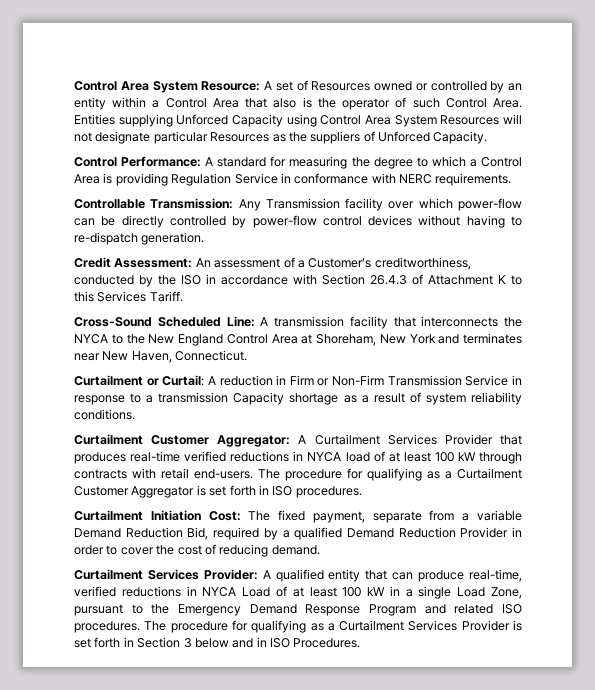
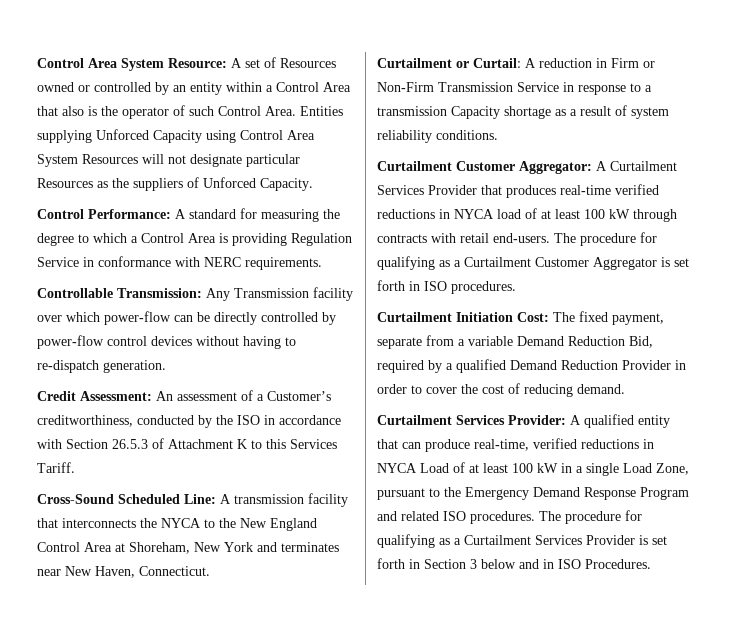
- Credit Assessment: An assessment of a Customer’s creditworthiness, conducted by the ISO in accordance with Section 26.4.3 of Attachment K to this Services Tariff.
+ Credit Assessment: An assessment of a Customer’s creditworthiness, conducted by the ISO in accordance with Section 26.5.3 of Attachment K to this Services Tariff.

